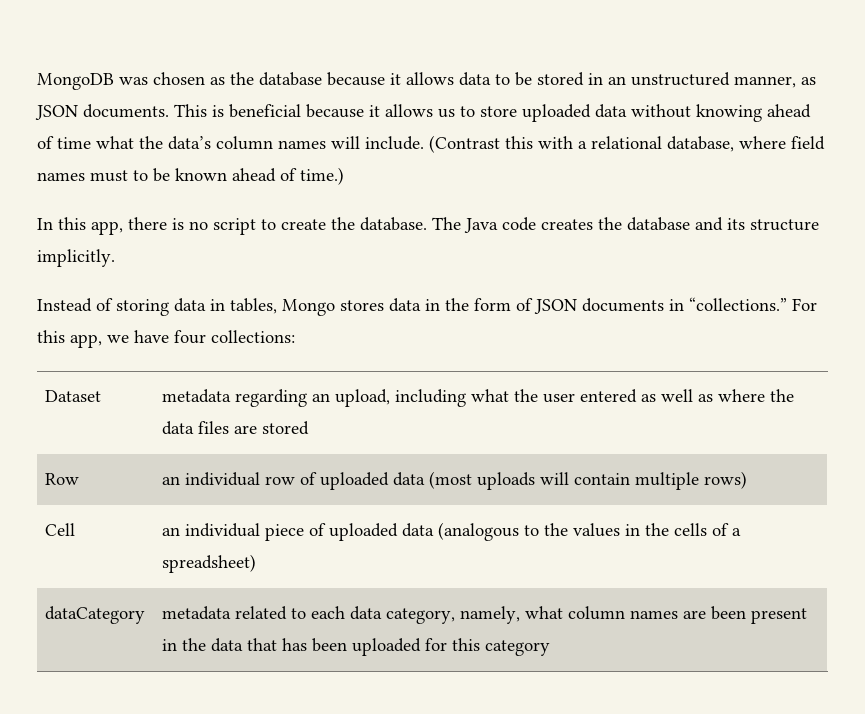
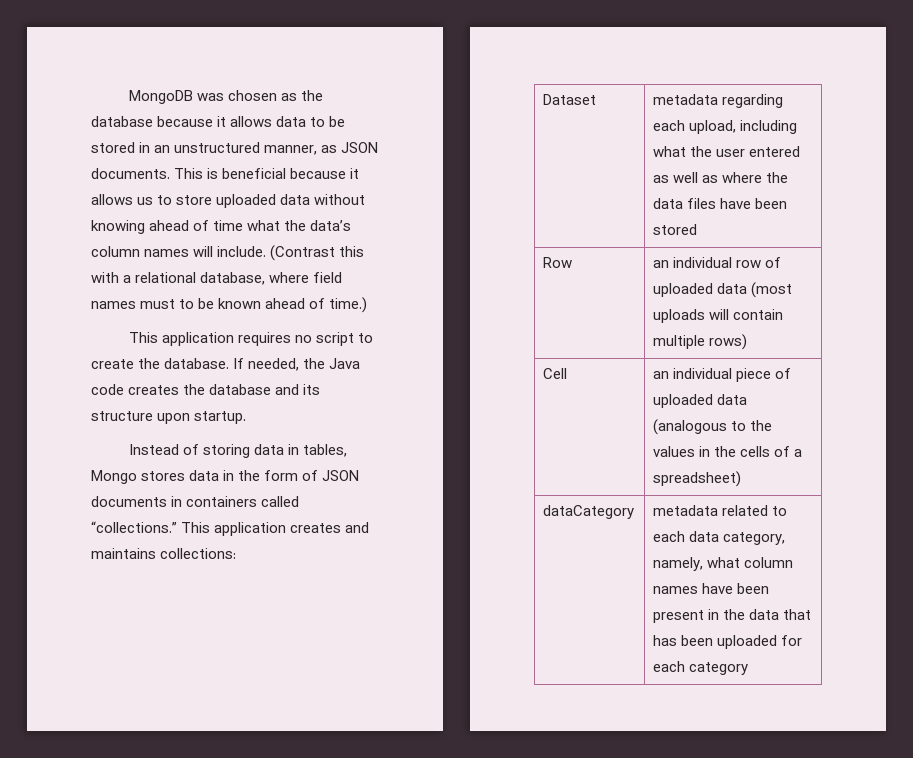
- In this app, there is no script to create the database.
+ This application requires no script to create the database.
- The Java code creates the database and its structure implicitly.
+ If needed, the Java code creates the database and its structure upon startup.
- Instead of storing data in tables, Mongo stores data in the form of JSON documents in “collections.” For this app, we have four collections:
+ Instead of storing data in tables, Mongo stores data in the form of JSON documents in containers called “collections.” This application creates and maintains collections:
- Dataset | metadata regarding an upload, including what the user entered as well as where the data files are stored
+ Dataset | metadata regarding each upload, including what the user entered as well as where the data files have been stored
- dataCategory | metadata related to each data category, namely, what column names are been present in the data that has been uploaded for this category
+ dataCategory | metadata related to each data category, namely, what column names have been present in the data that has been uploaded for each category

